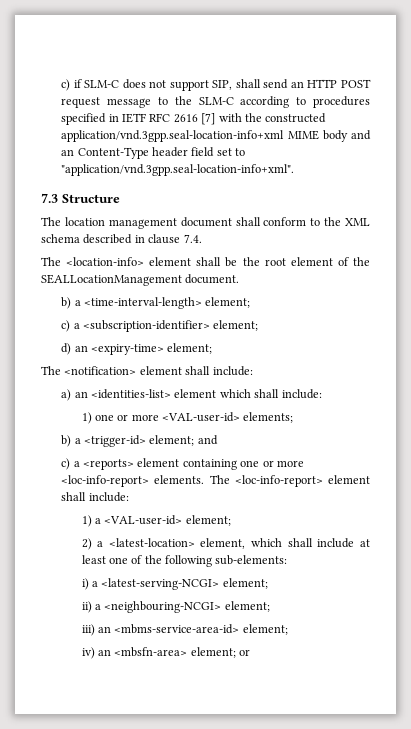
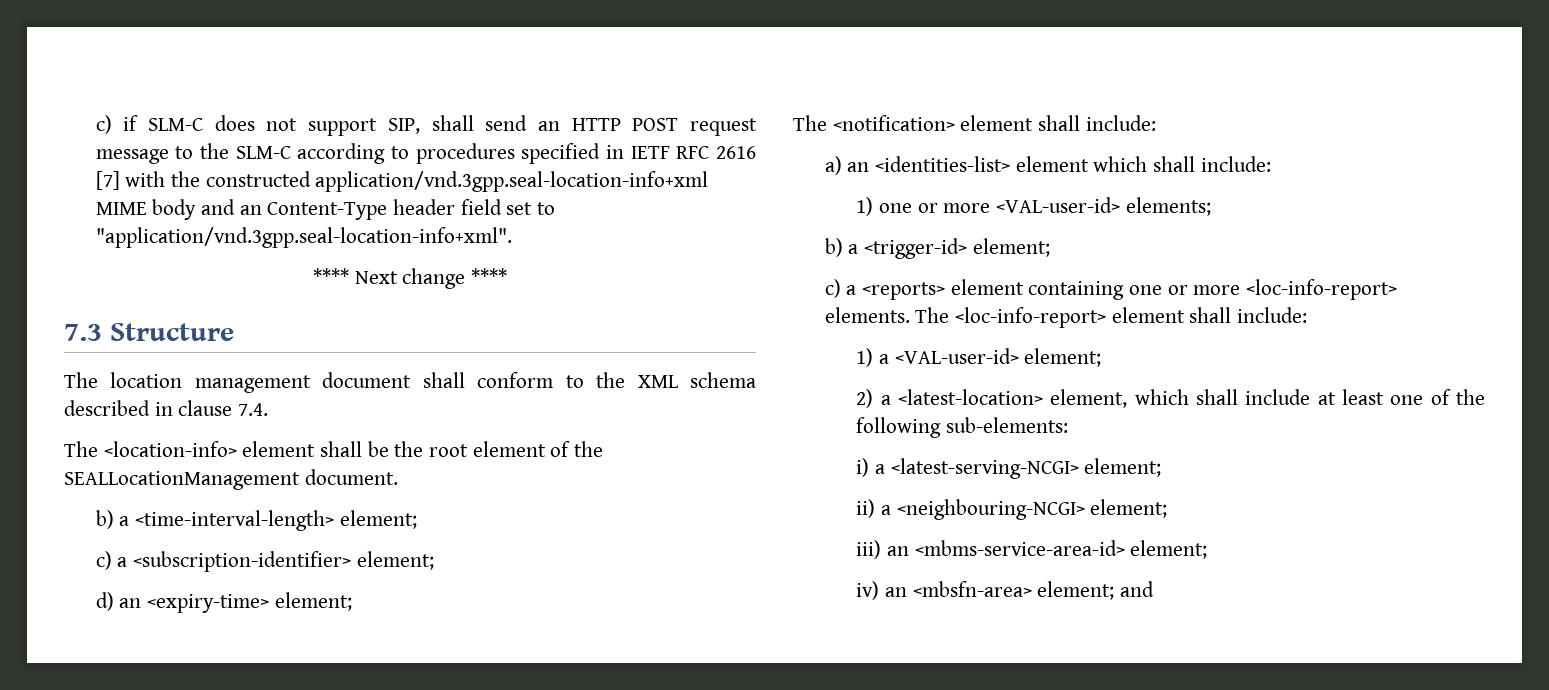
+ **** Next change ****
- b) a <trigger-id> element; and
+ b) a <trigger-id> element;
- iv) an <mbsfn-area> element; or
+ iv) an <mbsfn-area> element; and

